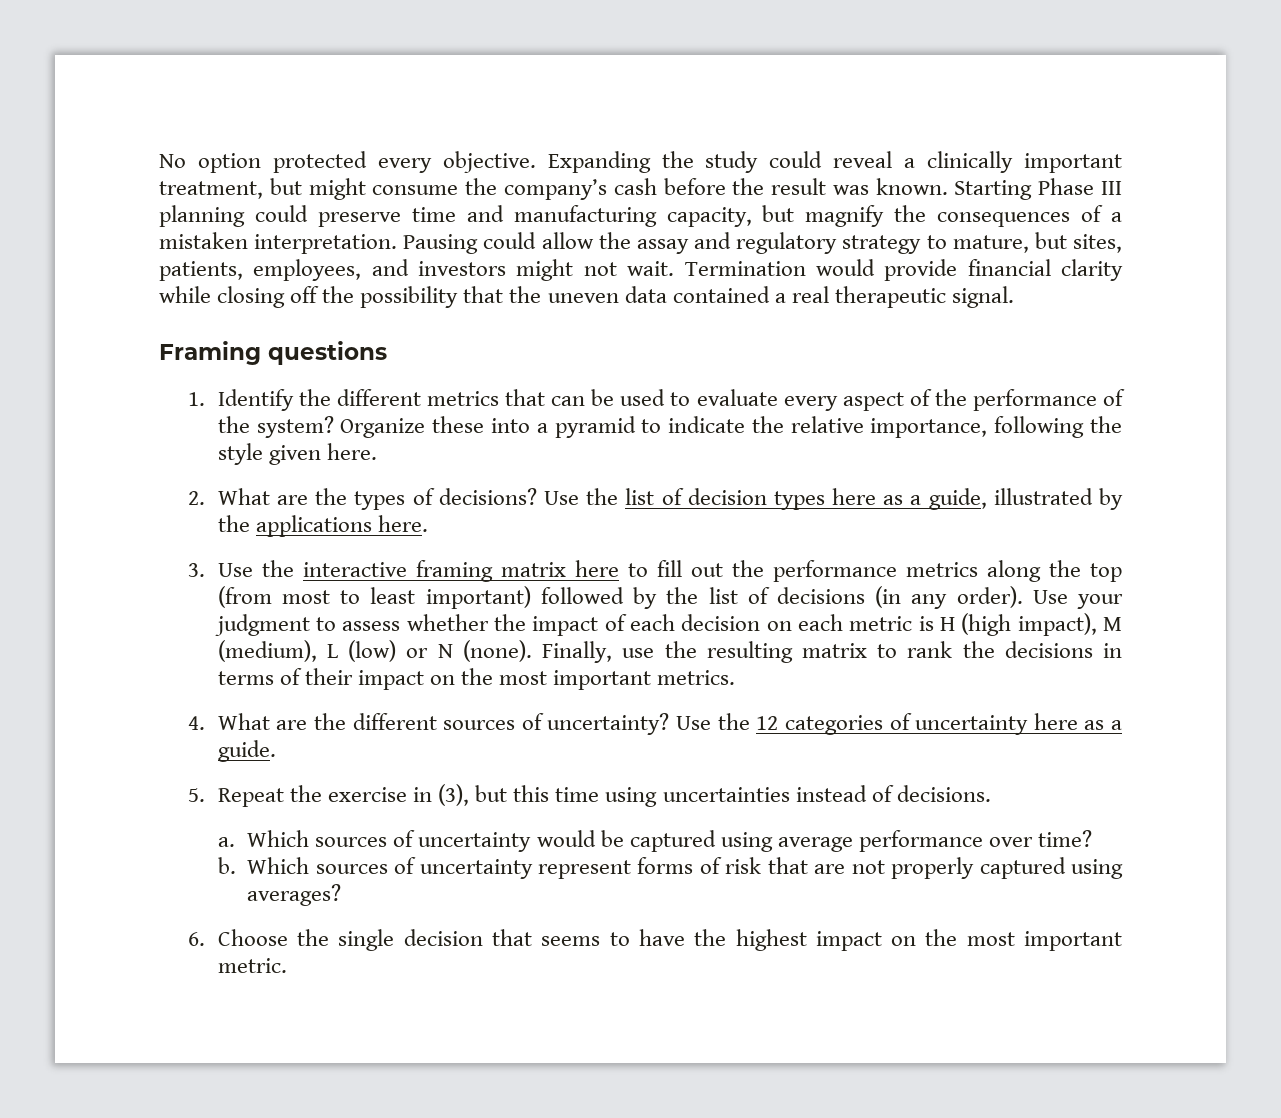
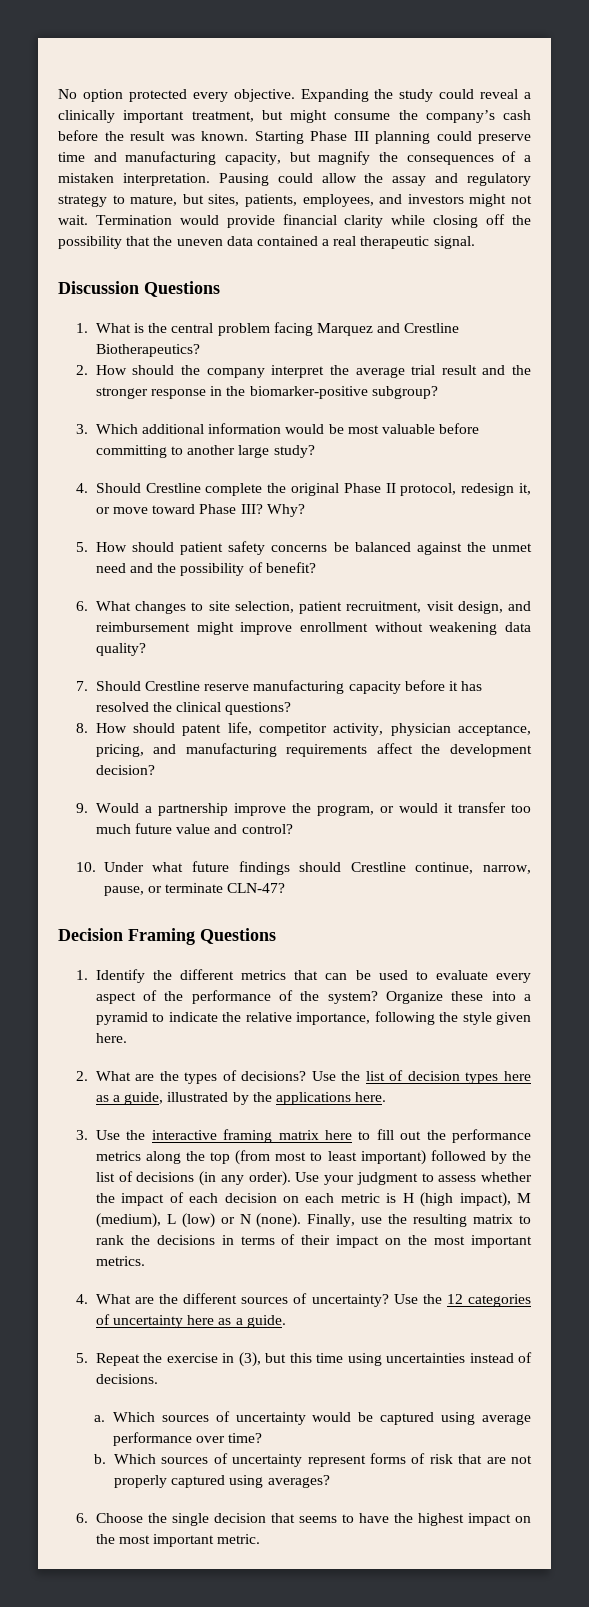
- Framing questions
+ Discussion Questions
+ 1. What is the central problem facing Marquez and Crestline Biotherapeutics?
+ 2. How should the company interpret the average trial result and the stronger response in the biomarker-positive subgroup?
+ 3. Which additional information would be most valuable before committing to another large study?
+ 4. Should Crestline complete the original Phase II protocol, redesign it, or move toward Phase III? Why?
+ 5. How should patient safety concerns be balanced against the unmet need and the possibility of benefit?
+ 6. What changes to site selection, patient recruitment, visit design, and reimbursement might improve enrollment without weakening data quality?
+ 7. Should Crestline reserve manufacturing capacity before it has resolved the clinical questions?
+ 8. How should patent life, competitor activity, physician acceptance, pricing, and manufacturing requirements affect the development decision?
+ 9. Would a partnership improve the program, or would it transfer too much future value and control?
+ 10. Under what future findings should Crestline continue, narrow, pause, or terminate CLN-47?
+ Decision Framing Questions

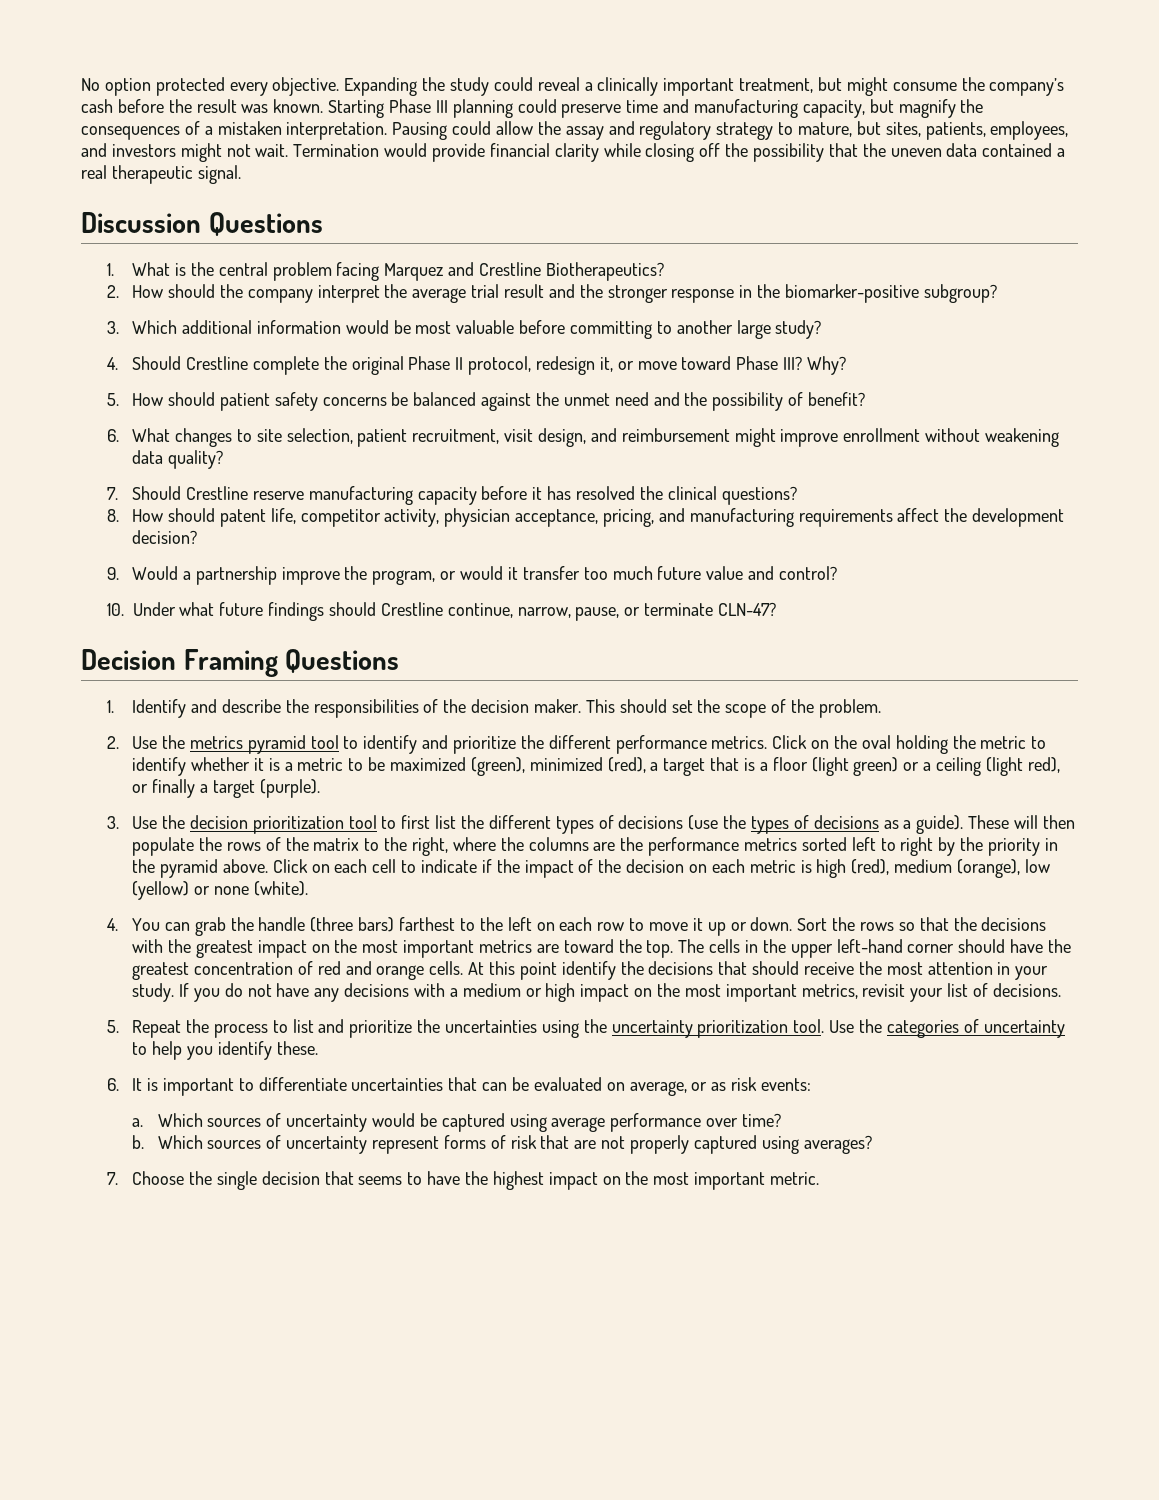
- 1. Identify the different metrics that can be used to evaluate every aspect of the performance of the system? Organize these into a pyramid to indicate the relative importance, following the style given here.
- 2. What are the types of decisions? Use the list of decision types here as a guide, illustrated by the applications here.
- 3. Use the interactive framing matrix here to fill out the performance metrics along the top (from most to least important) followed by the list of decisions (in any order). Use your judgment to assess whether the impact of each decision on each metric is H (high impact), M (medium), L (low) or N (none). Finally, use the resulting matrix to rank the decisions in terms of their impact on the most important metrics.
- 4. What are the different sources of uncertainty? Use the 12 categories of uncertainty here as a guide.
- 5. Repeat the exercise in (3), but this time using uncertainties instead of decisions.
+ 1. Identify and describe the responsibilities of the decision maker. This should set the scope of the problem.
+ 2. Use the metrics pyramid tool to identify and prioritize the different performance metrics. Click on the oval holding the metric to identify whether it is a metric to be maximized (green), minimized (red), a target that is a floor (light green) or a ceiling (light red), or finally a target (purple).
+ 3. Use the decision prioritization tool to first list the different types of decisions (use the types of decisions as a guide). These will then populate the rows of the matrix to the right, where the columns are the performance metrics sorted left to right by the priority in the pyramid above. Click on each cell to indicate if the impact of the decision on each metric is high (red), medium (orange), low (yellow) or none (white).
+ 4. You can grab the handle (three bars) farthest to the left on each row to move it up or down. Sort the rows so that the decisions with the greatest impact on the most important metrics are toward the top. The cells in the upper left-hand corner should have the greatest concentration of red and orange cells. At this point identify the decisions that should receive the most attention in your study. If you do not have any decisions with a medium or high impact on the most important metrics, revisit your list of decisions.
+ 5. Repeat the process to list and prioritize the uncertainties using the uncertainty prioritization tool. Use the categories of uncertainty to help you identify these.
+ 6. It is important to differentiate uncertainties that can be evaluated on average, or as risk events:
- 6. Choose the single decision that seems to have the highest impact on the most important metric.
+ 7. Choose the single decision that seems to have the highest impact on the most important metric.

